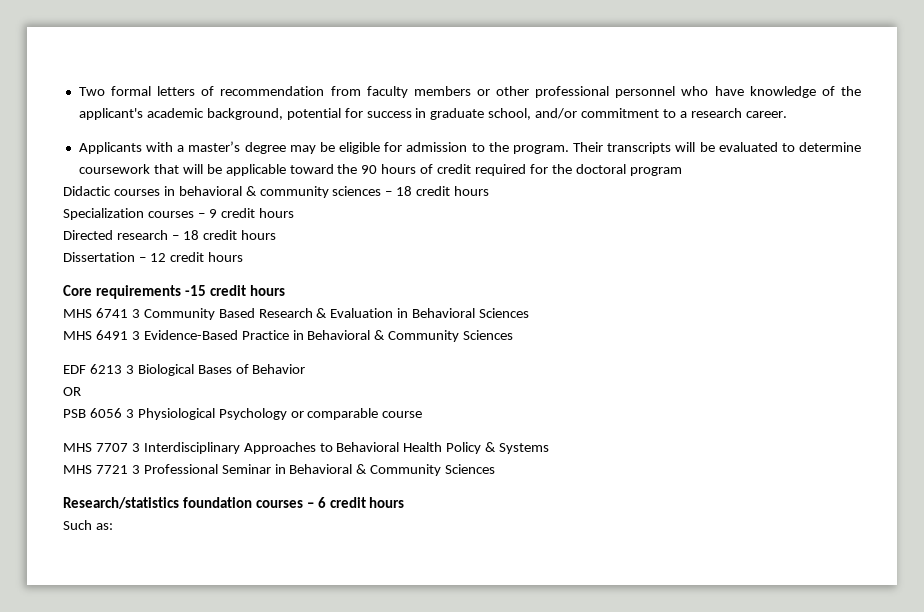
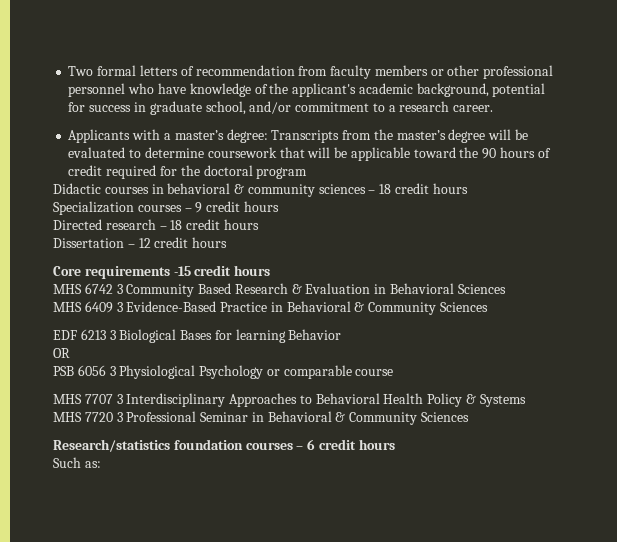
- Applicants with a master’s degree may be eligible for admission to the program. Their transcripts will be evaluated to determine coursework that will be applicable toward the 90 hours of credit required for the doctoral program
+ Applicants with a master’s degree: Transcripts from the master’s degree will be evaluated to determine coursework that will be applicable toward the 90 hours of credit required for the doctoral program
- MHS 6741 3 Community Based Research & Evaluation in Behavioral Sciences
+ MHS 6742 3 Community Based Research & Evaluation in Behavioral Sciences
- MHS 6491 3 Evidence-Based Practice in Behavioral & Community Sciences
+ MHS 6409 3 Evidence-Based Practice in Behavioral & Community Sciences
- EDF 6213 3 Biological Bases of Behavior
+ EDF 6213 3 Biological Bases for learning Behavior
- MHS 7721 3 Professional Seminar in Behavioral & Community Sciences
+ MHS 7720 3 Professional Seminar in Behavioral & Community Sciences

